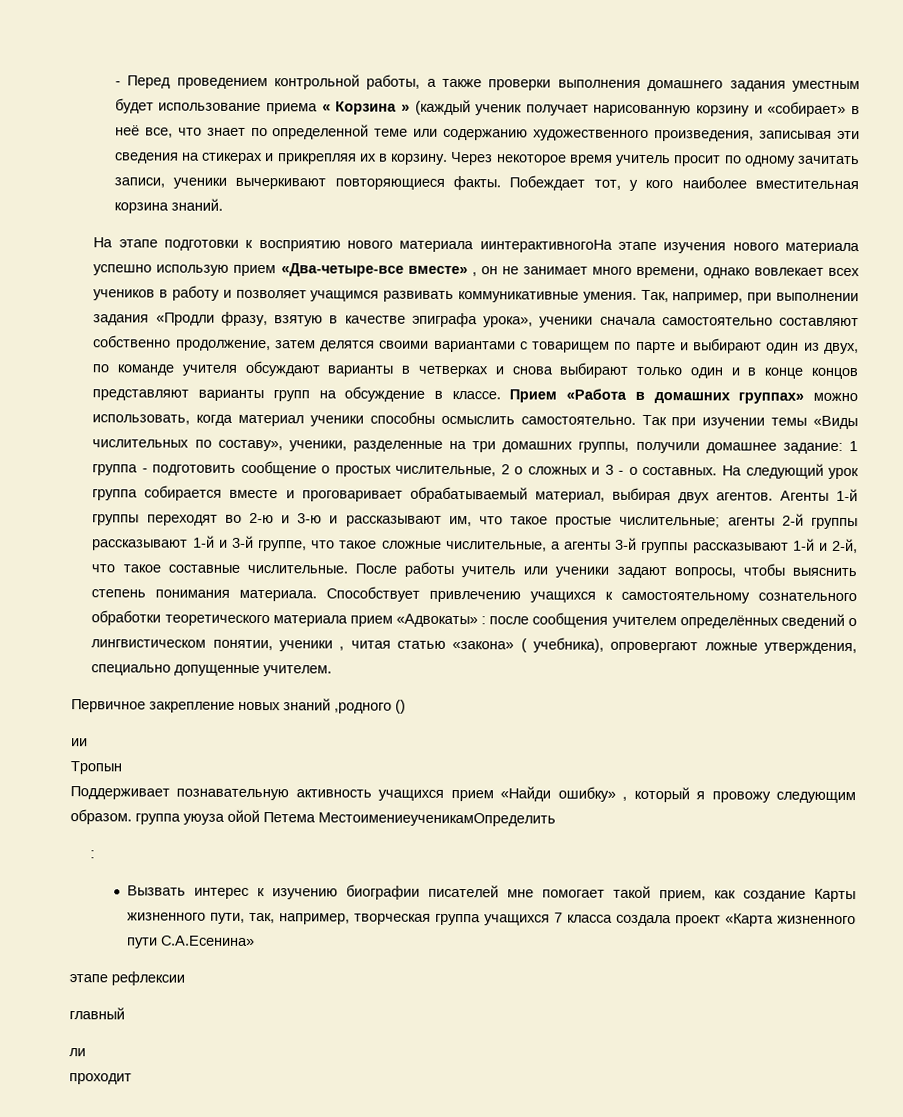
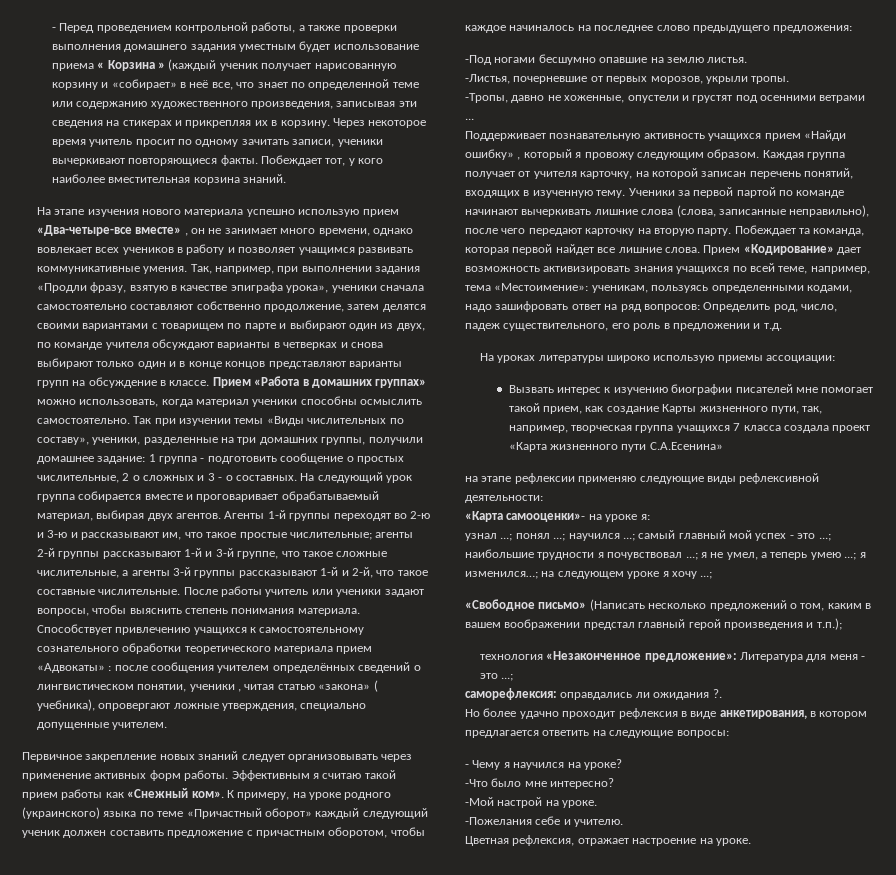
- На этапе подготовки к восприятию нового материала иинтерактивногоНа этапе изучения нового материала успешно использую прием «Два-четыре-все вместе» , он не занимает много времени, однако вовлекает всех учеников в работу и позволяет учащимся развивать коммуникативные умения.
+ На этапе изучения нового материала успешно использую прием «Два-четыре-все вместе» , он не занимает много времени, однако вовлекает всех учеников в работу и позволяет учащимся развивать коммуникативные умения.
- Первичное закрепление новых знаний ,родного ()
- ии
- Тропын
+ Первичное закрепление новых знаний следует организовывать через применение активных форм работы. Эффективным я считаю такой прием работы как «Снежный ком». К примеру, на уроке родного (украинского) языка по теме «Причастный оборот» каждый следующий ученик должен составить предложение с причастным оборотом, чтобы каждое начиналось на последнее слово предыдущего предложения:
+ -Под ногами бесшумно опавшие на землю листья.
+ -Листья, почерневшие от первых морозов, укрыли тропы.
+ -Тропы, давно не хоженные, опустели и грустят под осенними ветрами ...
- Поддерживает познавательную активность учащихся прием «Найди ошибку» , который я провожу следующим образом. группа уюуза ойой Петема МестоимениеученикамОпределить
- :
+ Поддерживает познавательную активность учащихся прием «Найди ошибку» , который я провожу следующим образом. Каждая группа получает от учителя карточку, на которой записан перечень понятий, входящих в изученную тему. Ученики за первой партой по команде начинают вычеркивать лишние слова (слова, записанные неправильно), после чего передают карточку на вторую парту. Побеждает та команда, которая первой найдет все лишние слова. Прием «Кодирование» дает возможность активизировать знания учащихся по всей теме, например, тема «Местоимение»: ученикам, пользуясь определенными кодами, надо зашифровать ответ на ряд вопросов: Определить род, число, падеж существительного, его роль в предложении и т.д.
+ На уроках литературы широко использую приемы ассоциации:
- этапе рефлексии
- главный
- ли
- проходит
+ на этапе рефлексии применяю следующие виды рефлексивной деятельности:
+ «Карта самооценки»- на уроке я:
+ узнал ...; понял ...; научился ...; самый главный мой успех - это ...; наибольшие трудности я почувствовал ...; я не умел, а теперь умею ...; я изменился…; на следующем уроке я хочу ...;
+ «Свободное письмо» (Написать несколько предложений о том, каким в вашем воображении предстал главный герой произведения и т.п.);
+ технология «Незаконченное предложение»: Литература для меня - это ...;
+ саморефлексия: оправдались ли ожидания ?.
+ Но более удачно проходит рефлексия в виде анкетирования, в котором предлагается ответить на следующие вопросы:
+ - Чему я научился на уроке?
+ -Что было мне интересно?
+ -Мой настрой на уроке.
+ -Пожелания себе и учителю.
+ Цветная рефлексия, отражает настроение на уроке.

